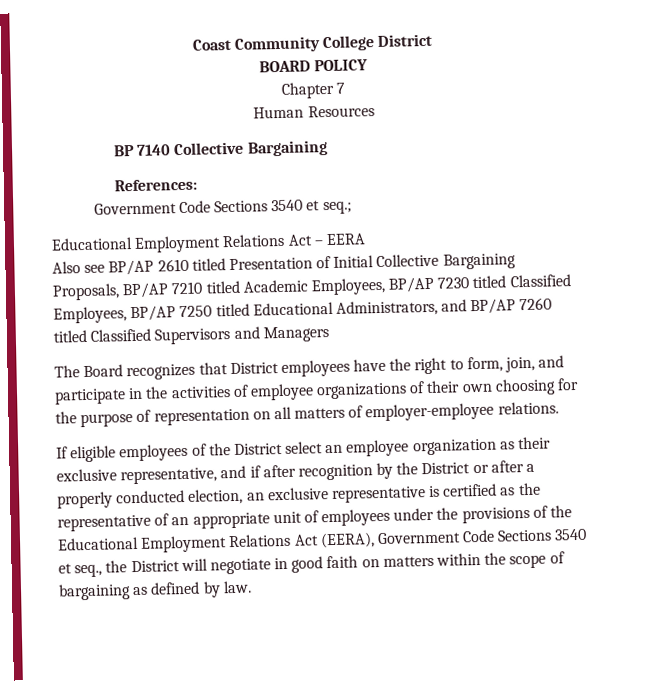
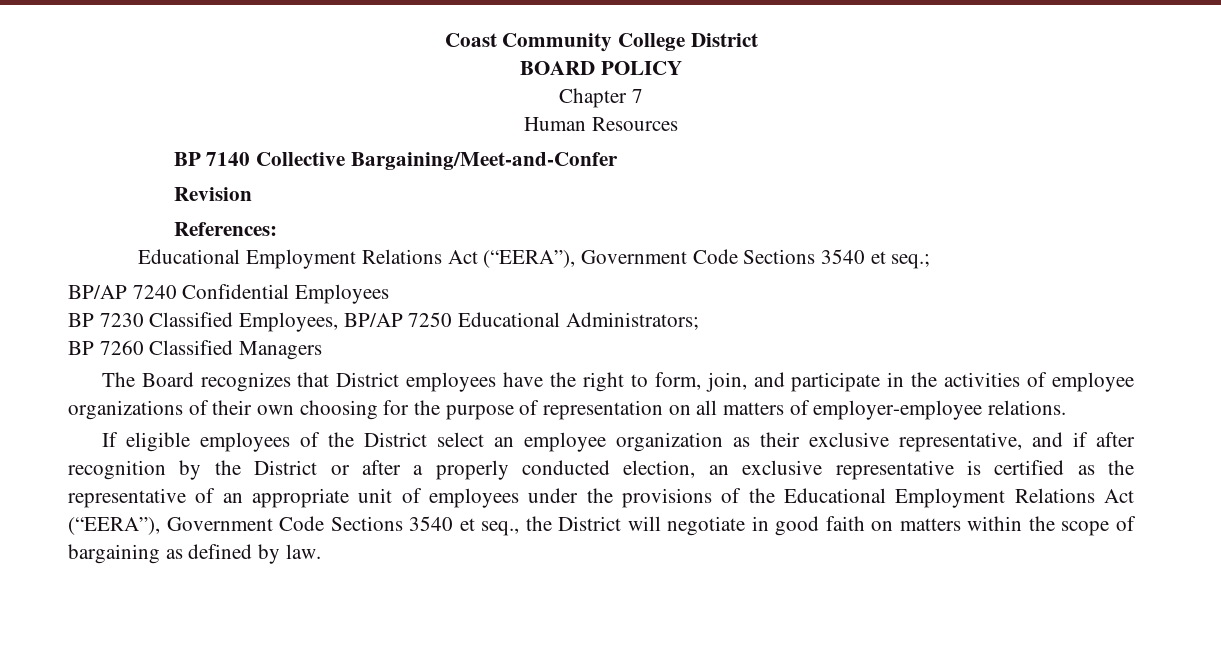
- BP 7140 Collective Bargaining
+ BP 7140 Collective Bargaining/Meet-and-Confer
+ Revision
- Government Code Sections 3540 et seq.;
+ Educational Employment Relations Act (“EERA”), Government Code Sections 3540 et seq.;
- Educational Employment Relations Act – EERA
- Also see BP/AP 2610 titled Presentation of Initial Collective Bargaining Proposals, BP/AP 7210 titled Academic Employees, BP/AP 7230 titled Classified Employees, BP/AP 7250 titled Educational Administrators, and BP/AP 7260 titled Classified Supervisors and Managers
+ BP/AP 7240 Confidential Employees
+ BP 7230 Classified Employees, BP/AP 7250 Educational Administrators;
+ BP 7260 Classified Managers
- If eligible employees of the District select an employee organization as their exclusive representative, and if after recognition by the District or after a properly conducted election, an exclusive representative is certified as the representative of an appropriate unit of employees under the provisions of the Educational Employment Relations Act (EERA), Government Code Sections 3540 et seq., the District will negotiate in good faith on matters within the scope of bargaining as defined by law.
+ If eligible employees of the District select an employee organization as their exclusive representative, and if after recognition by the District or after a properly conducted election, an exclusive representative is certified as the representative of an appropriate unit of employees under the provisions of the Educational Employment Relations Act (“EERA”), Government Code Sections 3540 et seq., the District will negotiate in good faith on matters within the scope of bargaining as defined by law.

